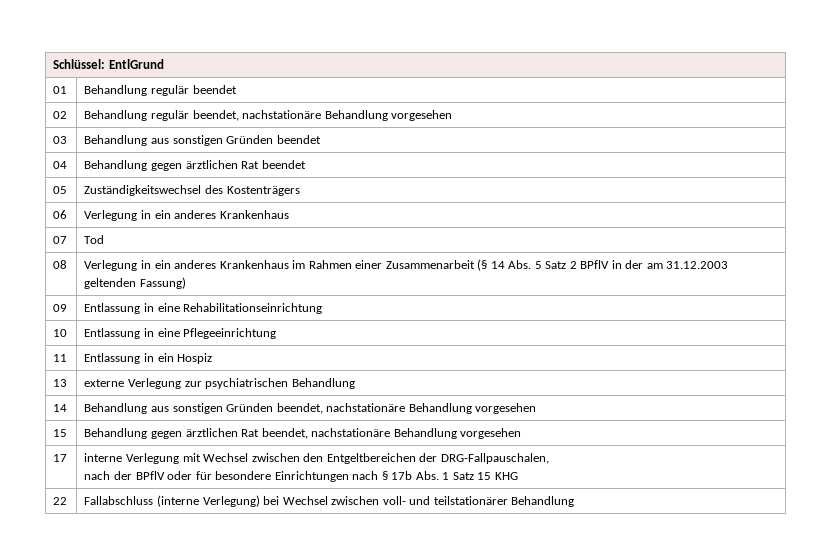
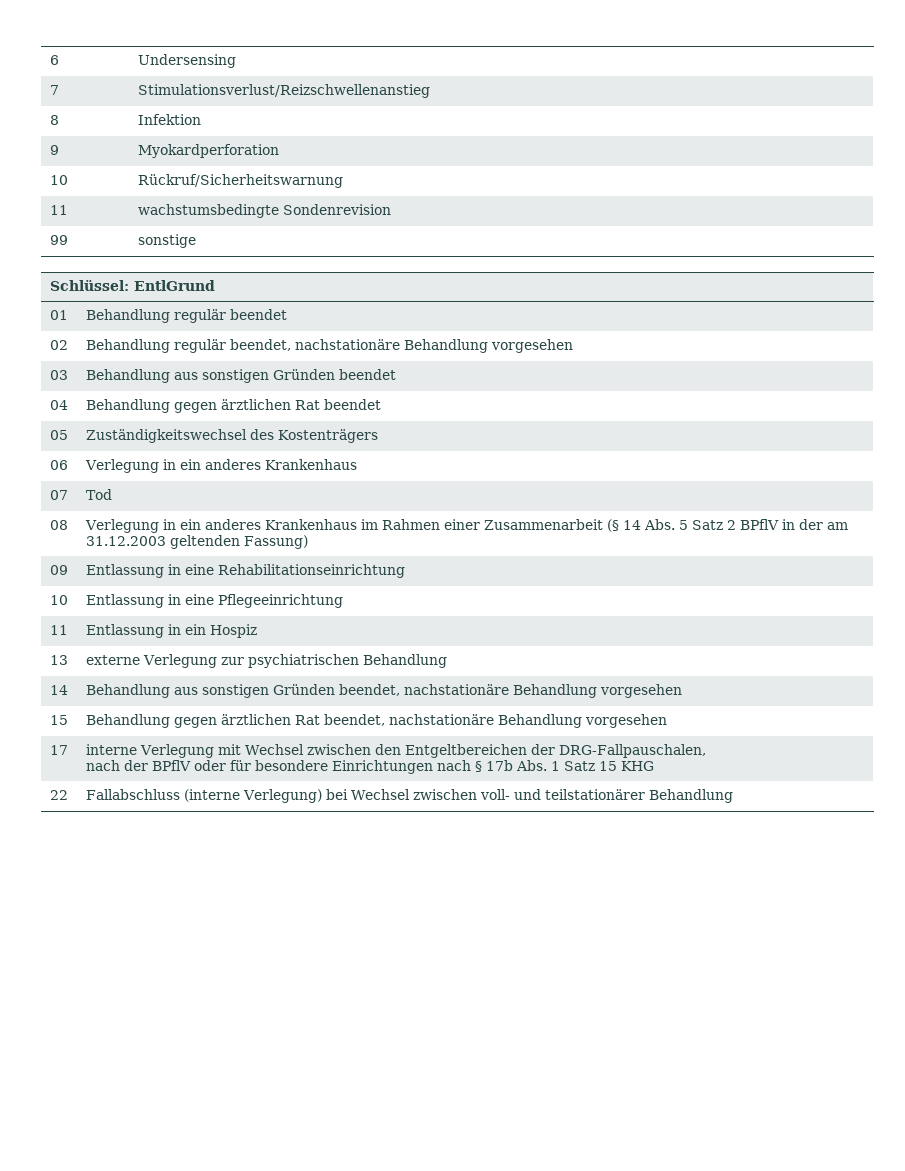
+ 6 | Undersensing
+ 7 | Stimulationsverlust/Reizschwellenanstieg
+ 8 | Infektion
+ 9 | Myokardperforation
+ 10 | Rückruf/Sicherheitswarnung
+ 11 | wachstumsbedingte Sondenrevision
+ 99 | sonstige

